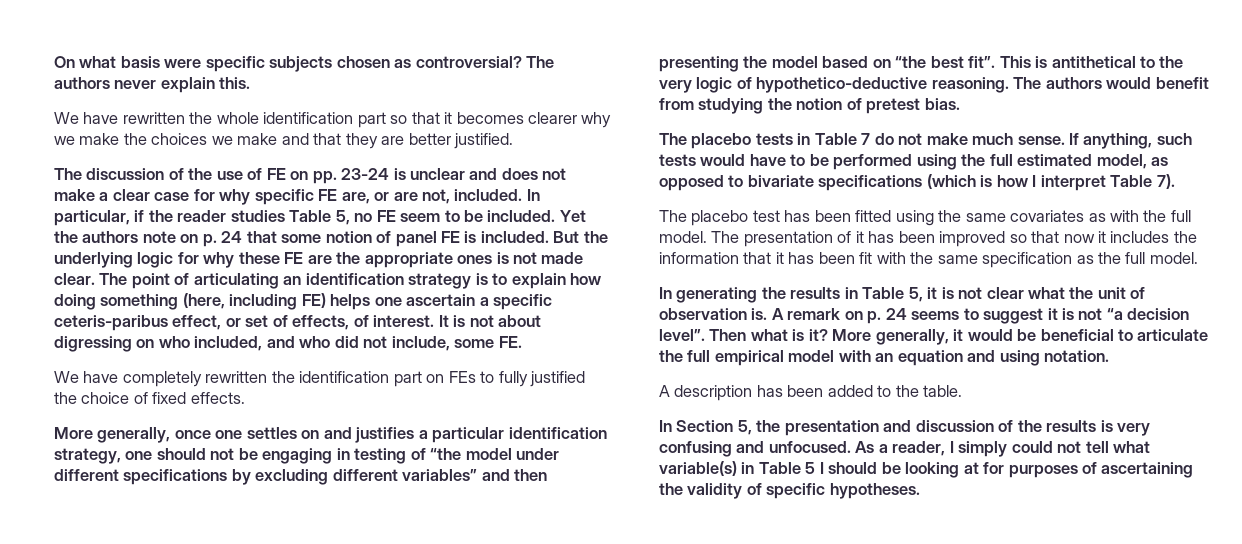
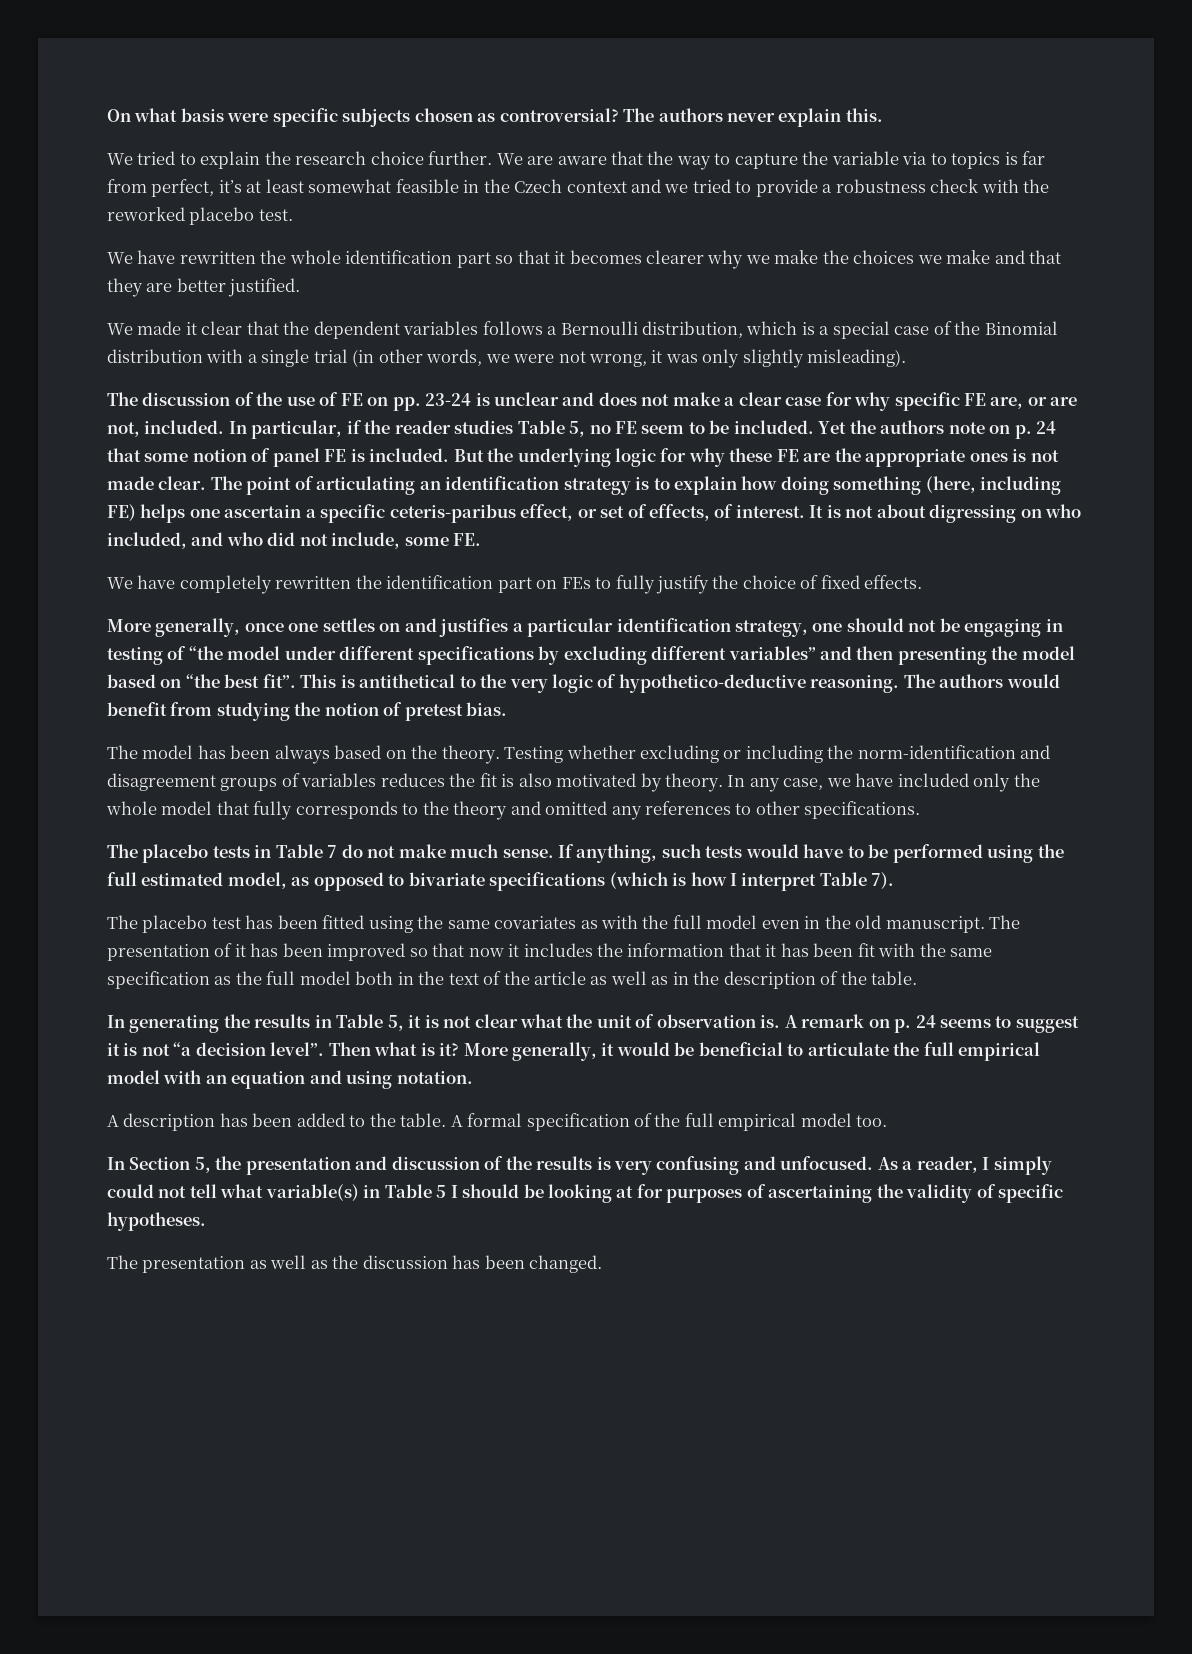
+ We tried to explain the research choice further. We are aware that the way to capture the variable via to topics is far from perfect, it’s at least somewhat feasible in the Czech context and we tried to provide a robustness check with the reworked placebo test.
+ We made it clear that the dependent variables follows a Bernoulli distribution, which is a special case of the Binomial distribution with a single trial (in other words, we were not wrong, it was only slightly misleading).
- We have completely rewritten the identification part on FEs to fully justified the choice of fixed effects.
+ We have completely rewritten the identification part on FEs to fully justify the choice of fixed effects.
+ The model has been always based on the theory. Testing whether excluding or including the norm-identification and disagreement groups of variables reduces the fit is also motivated by theory. In any case, we have included only the whole model that fully corresponds to the theory and omitted any references to other specifications.
- The placebo test has been fitted using the same covariates as with the full model.
+ The placebo test has been fitted using the same covariates as with the full model even in the old manuscript.
- The presentation of it has been improved so that now it includes the information that it has been fit with the same specification as the full model.
+ The presentation of it has been improved so that now it includes the information that it has been fit with the same specification as the full model both in the text of the article as well as in the description of the table.
+ A formal specification of the full empirical model too.
+ The presentation as well as the discussion has been changed.

